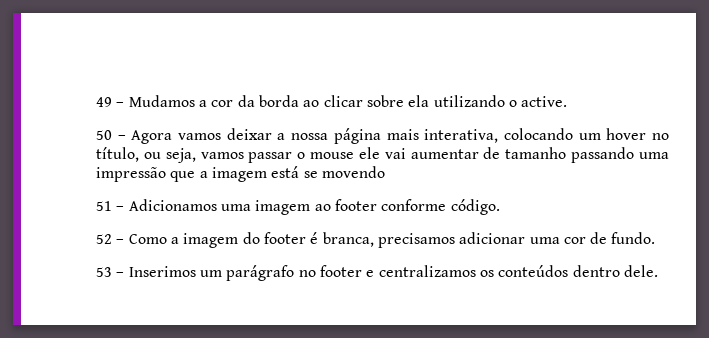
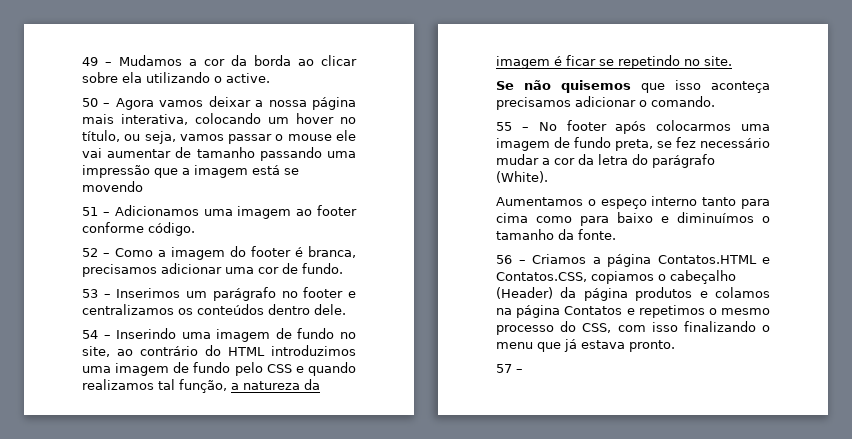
+ 54 – Inserindo uma imagem de fundo no site, ao contrário do HTML introduzimos uma imagem de fundo pelo CSS e quando realizamos tal função, a natureza da imagem é ficar se repetindo no site.
+ Se não quisemos que isso aconteça precisamos adicionar o comando.
+ 55 – No footer após colocarmos uma imagem de fundo preta, se fez necessário mudar a cor da letra do parágrafo (White).
+ Aumentamos o espeço interno tanto para cima como para baixo e diminuímos o tamanho da fonte.
+ 56 – Criamos a página Contatos.HTML e Contatos.CSS, copiamos o cabeçalho (Header) da página produtos e colamos na página Contatos e repetimos o mesmo processo do CSS, com isso finalizando o menu que já estava pronto.
+ 57 –

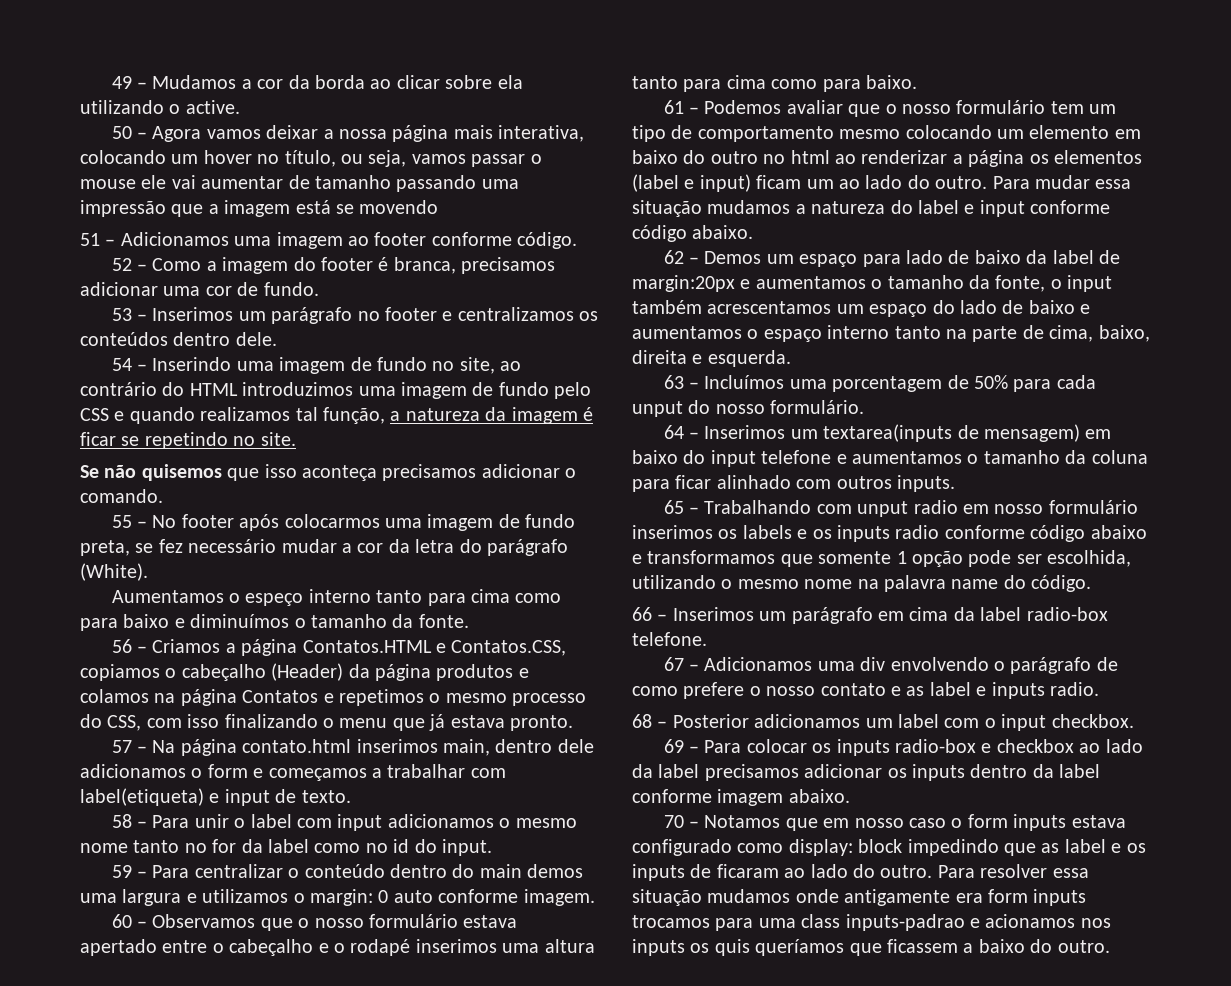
- 57 –
+ 57 – Na página contato.html inserimos main, dentro dele adicionamos o form e começamos a trabalhar com label(etiqueta) e input de texto.
+ 58 – Para unir o label com input adicionamos o mesmo nome tanto no for da label como no id do input.
+ 59 – Para centralizar o conteúdo dentro do main demos uma largura e utilizamos o margin: 0 auto conforme imagem.
+ 60 – Observamos que o nosso formulário estava apertado entre o cabeçalho e o rodapé inserimos uma altura tanto para cima como para baixo.
+ 61 – Podemos avaliar que o nosso formulário tem um tipo de comportamento mesmo colocando um elemento em baixo do outro no html ao renderizar a página os elementos (label e input) ficam um ao lado do outro. Para mudar essa situação mudamos a natureza do label e input conforme código abaixo.
+ 62 – Demos um espaço para lado de baixo da label de margin:20px e aumentamos o tamanho da fonte, o input também acrescentamos um espaço do lado de baixo e aumentamos o espaço interno tanto na parte de cima, baixo, direita e esquerda.
+ 63 – Incluímos uma porcentagem de 50% para cada unput do nosso formulário.
+ 64 – Inserimos um textarea(inputs de mensagem) em baixo do input telefone e aumentamos o tamanho da coluna para ficar alinhado com outros inputs.
+ 65 – Trabalhando com unput radio em nosso formulário inserimos os labels e os inputs radio conforme código abaixo e transformamos que somente 1 opção pode ser escolhida, utilizando o mesmo nome na palavra name do código.
+ 66 – Inserimos um parágrafo em cima da label radio-box telefone.
+ 67 – Adicionamos uma div envolvendo o parágrafo de como prefere o nosso contato e as label e inputs radio.
+ 68 – Posterior adicionamos um label com o input checkbox.
+ 69 – Para colocar os inputs radio-box e checkbox ao lado da label precisamos adicionar os inputs dentro da label conforme imagem abaixo.
+ 70 – Notamos que em nosso caso o form inputs estava configurado como display: block impedindo que as label e os inputs de ficaram ao lado do outro. Para resolver essa situação mudamos onde antigamente era form inputs trocamos para uma class inputs-padrao e acionamos nos inputs os quis queríamos que ficassem a baixo do outro.

